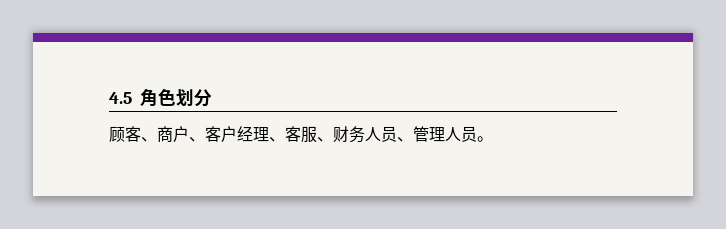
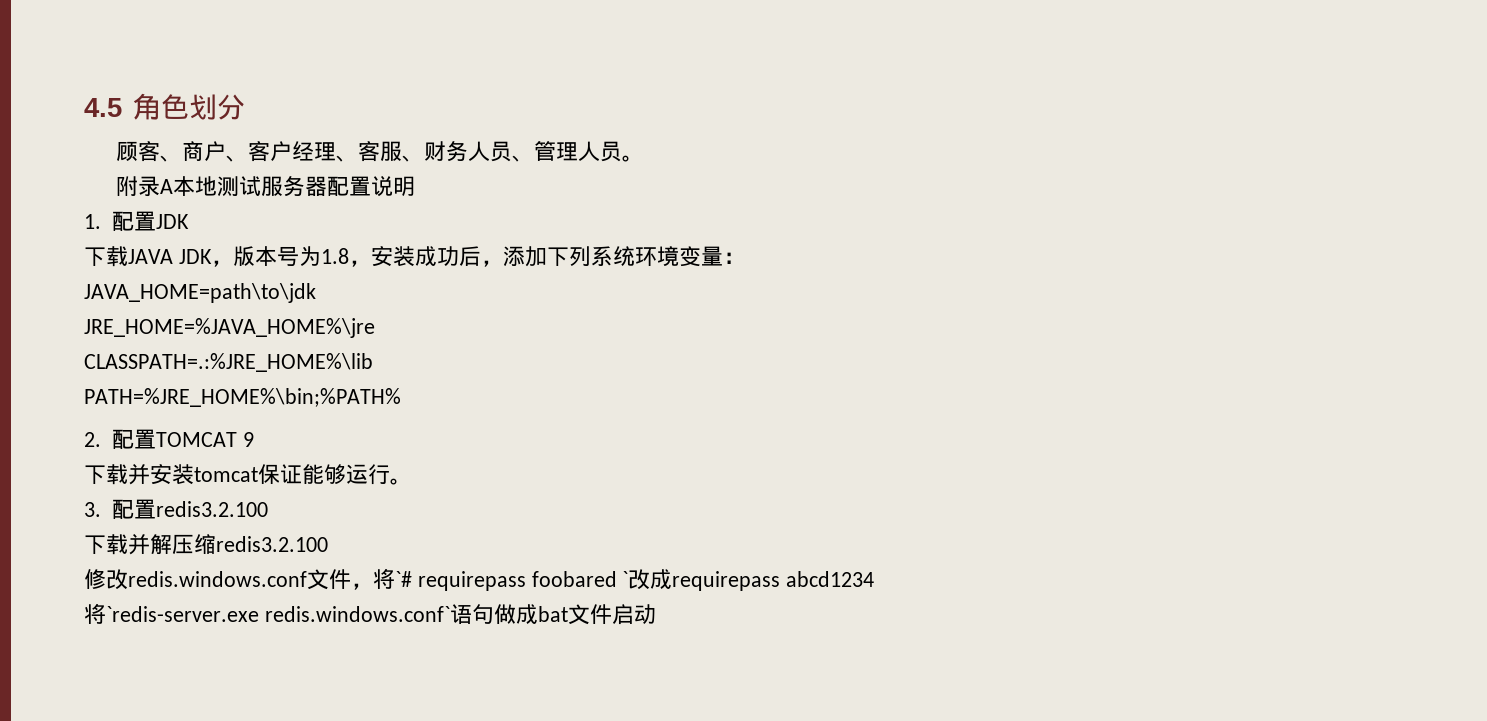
+ 附录A本地测试服务器配置说明
+ 1.配置JDK
+ 下载JAVA JDK，版本号为1.8，安装成功后，添加下列系统环境变量：
+ JAVA_HOME=path\to\jdk
+ JRE_HOME=%JAVA_HOME%\jre
+ CLASSPATH=.:%JRE_HOME%\lib
+ PATH=%JRE_HOME%\bin;%PATH%
+ 2.配置TOMCAT 9
+ 下载并安装tomcat保证能够运行。
+ 3.配置redis3.2.100
+ 下载并解压缩redis3.2.100
+ 修改redis.windows.conf文件，将`# requirepass foobared `改成requirepass abcd1234
+ 将`redis-server.exe redis.windows.conf`语句做成bat文件启动

